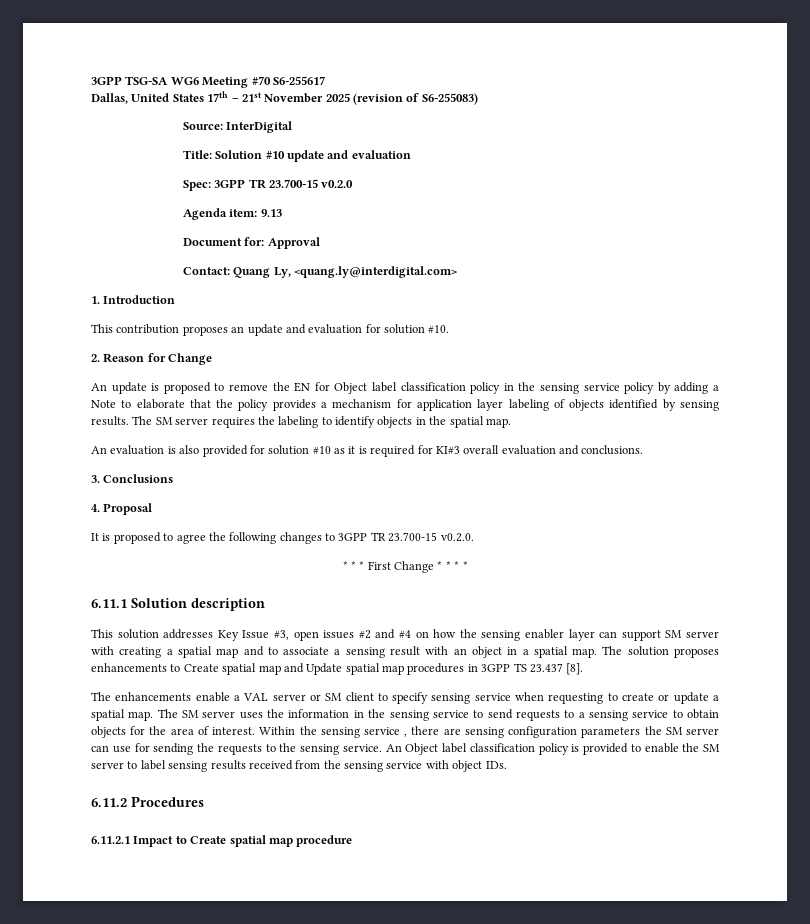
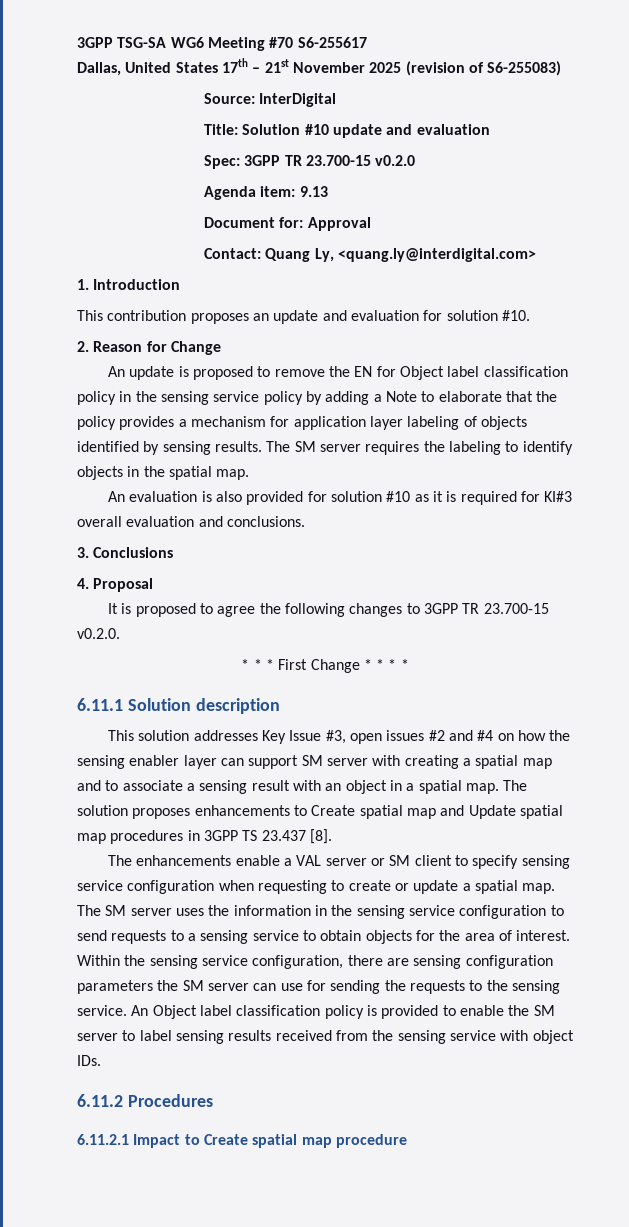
- The enhancements enable a VAL server or SM client to specify sensing service when requesting to create or update a spatial map.
+ The enhancements enable a VAL server or SM client to specify sensing service configuration when requesting to create or update a spatial map.
- The SM server uses the information in the sensing service to send requests to a sensing service to obtain objects for the area of interest.
+ The SM server uses the information in the sensing service configuration to send requests to a sensing service to obtain objects for the area of interest.
- Within the sensing service , there are sensing configuration parameters the SM server can use for sending the requests to the sensing service.
+ Within the sensing service configuration, there are sensing configuration parameters the SM server can use for sending the requests to the sensing service.

